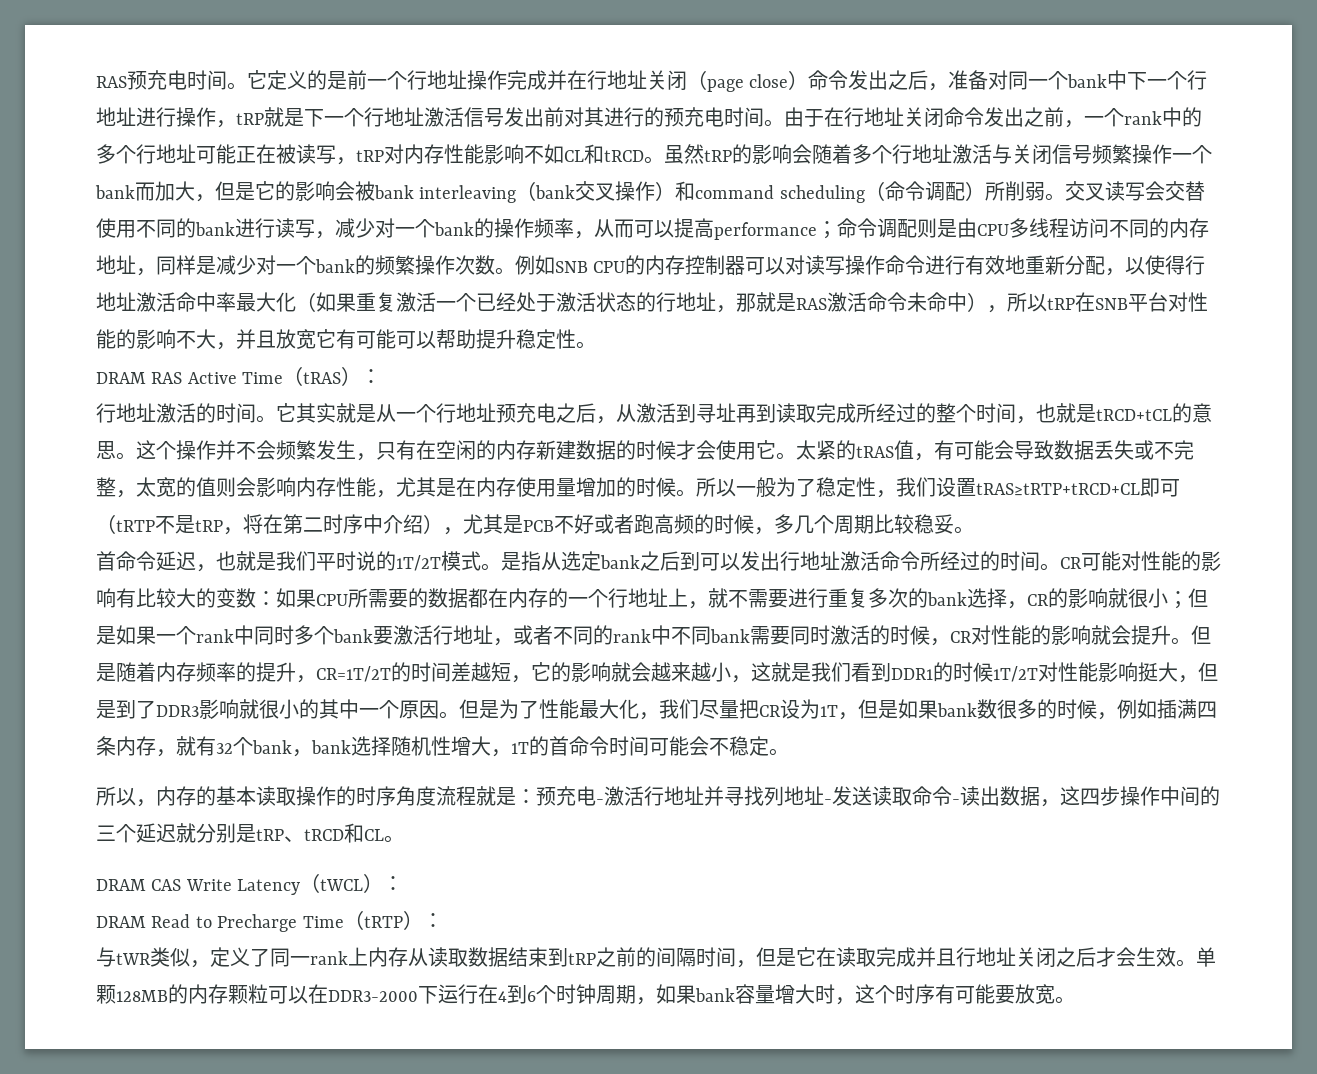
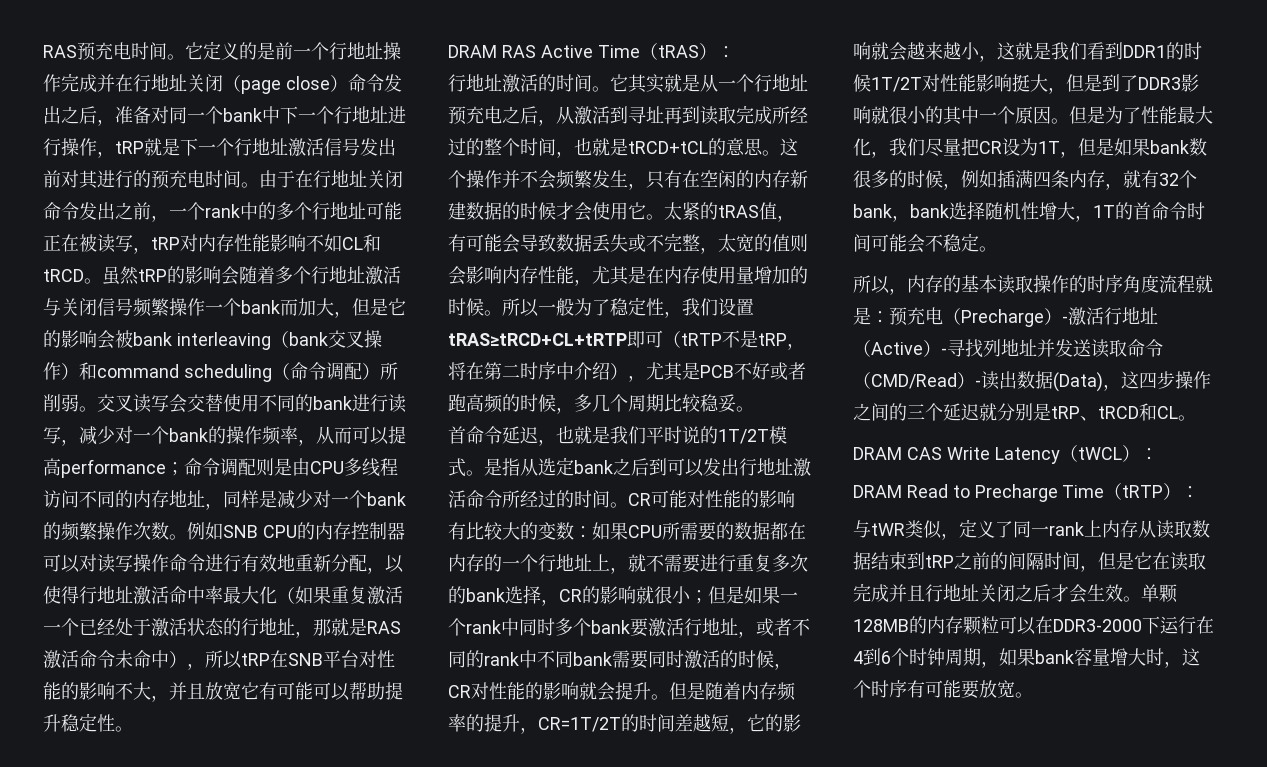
- 所以一般为了稳定性，我们设置tRAS≥tRTP+tRCD+CL即可（tRTP不是tRP，将在第二时序中介绍），尤其是PCB不好或者跑高频的时候，多几个周期比较稳妥。
+ 所以一般为了稳定性，我们设置tRAS≥tRCD+CL+tRTP即可（tRTP不是tRP，将在第二时序中介绍），尤其是PCB不好或者跑高频的时候，多几个周期比较稳妥。
- 所以，内存的基本读取操作的时序角度流程就是：预充电-激活行地址并寻找列地址-发送读取命令-读出数据，这四步操作中间的三个延迟就分别是tRP、tRCD和CL。
+ 所以，内存的基本读取操作的时序角度流程就是：预充电（Precharge）-激活行地址（Active）-寻找列地址并发送读取命令（CMD/Read）-读出数据(Data)，这四步操作之间的三个延迟就分别是tRP、tRCD和CL。

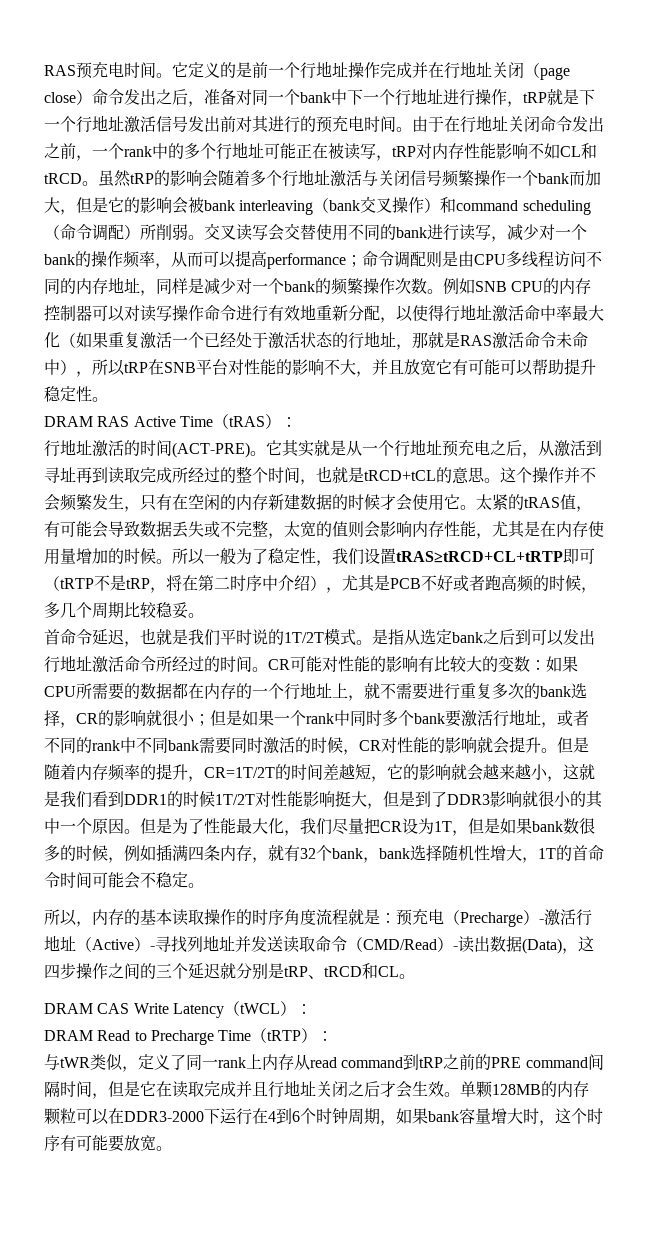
- 行地址激活的时间。
+ 行地址激活的时间(ACT-PRE)。
- 与tWR类似，定义了同一rank上内存从读取数据结束到tRP之前的间隔时间，但是它在读取完成并且行地址关闭之后才会生效。
+ 与tWR类似，定义了同一rank上内存从read command到tRP之前的PRE command间隔时间，但是它在读取完成并且行地址关闭之后才会生效。

